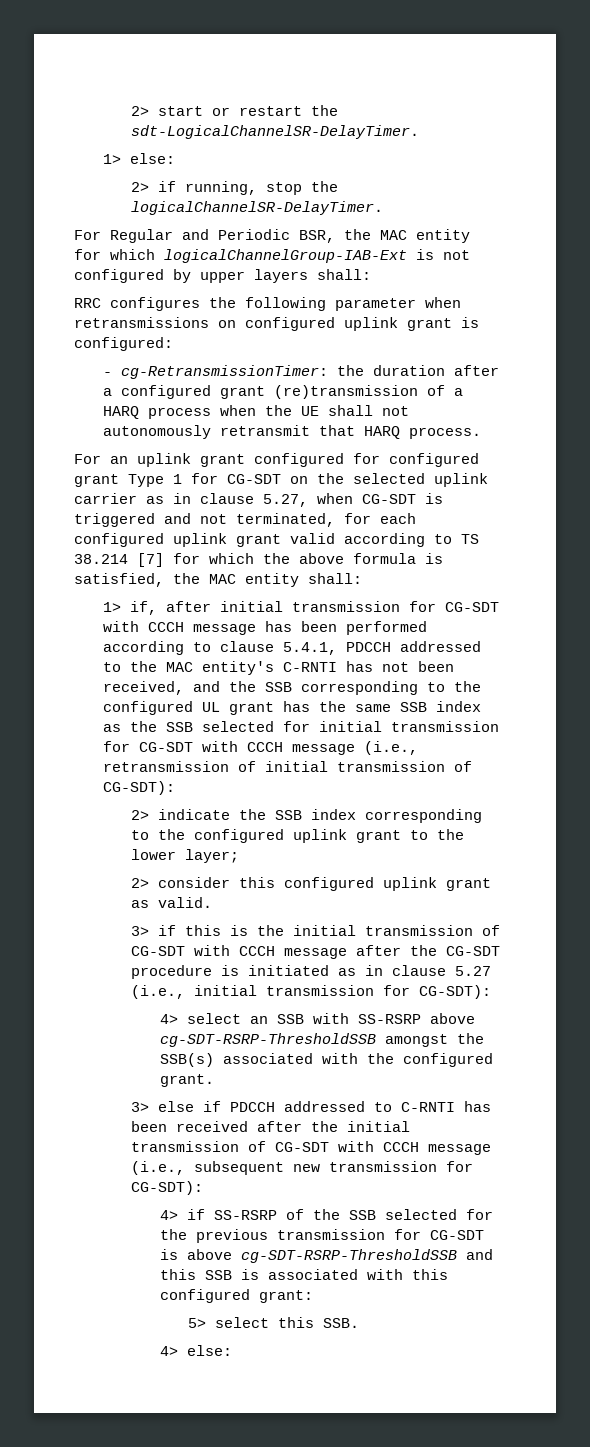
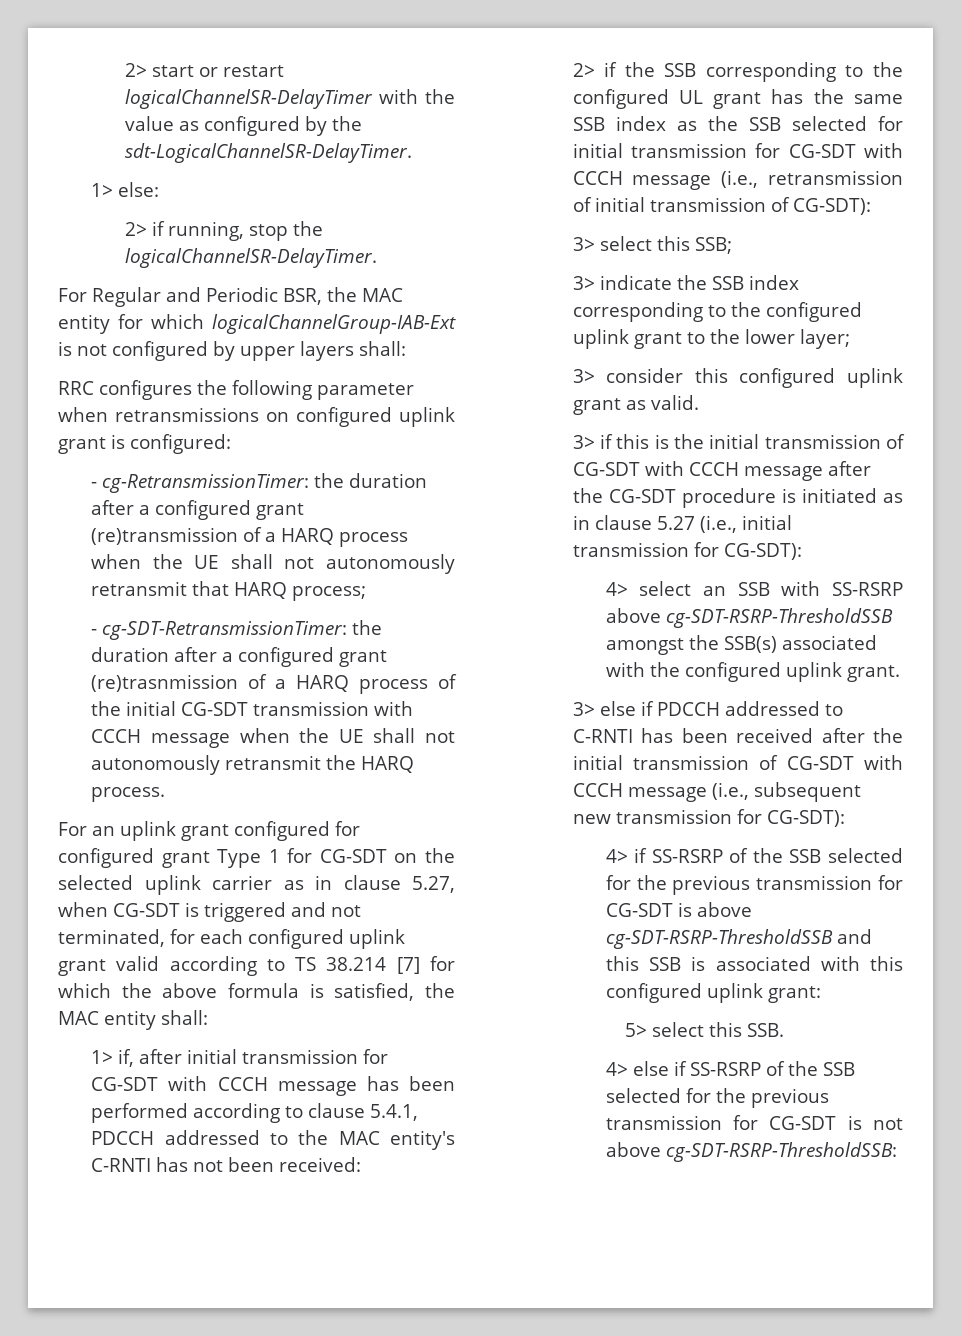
- 2> start or restart the sdt-LogicalChannelSR-DelayTimer.
+ 2> start or restart logicalChannelSR-DelayTimer with the value as configured by the sdt-LogicalChannelSR-DelayTimer.
- - cg-RetransmissionTimer: the duration after a configured grant (re)transmission of a HARQ process when the UE shall not autonomously retransmit that HARQ process.
+ - cg-RetransmissionTimer: the duration after a configured grant (re)transmission of a HARQ process when the UE shall not autonomously retransmit that HARQ process;
+ - cg-SDT-RetransmissionTimer: the duration after a configured grant (re)trasnmission of a HARQ process of the initial CG-SDT transmission with CCCH message when the UE shall not autonomously retransmit the HARQ process.
- 1> if, after initial transmission for CG-SDT with CCCH message has been performed according to clause 5.4.1, PDCCH addressed to the MAC entity's C-RNTI has not been received, and the SSB corresponding to the configured UL grant has the same SSB index as the SSB selected for initial transmission for CG-SDT with CCCH message (i.e., retransmission of initial transmission of CG-SDT):
+ 1> if, after initial transmission for CG-SDT with CCCH message has been performed according to clause 5.4.1, PDCCH addressed to the MAC entity's C-RNTI has not been received:
+ 2> if the SSB corresponding to the configured UL grant has the same SSB index as the SSB selected for initial transmission for CG-SDT with CCCH message (i.e., retransmission of initial transmission of CG-SDT):
- 2> indicate the SSB index corresponding to the configured uplink grant to the lower layer;
+ 3> select this SSB;
+ 3> indicate the SSB index corresponding to the configured uplink grant to the lower layer;
- 2> consider this configured uplink grant as valid.
+ 3> consider this configured uplink grant as valid.
- 4> select an SSB with SS-RSRP above cg-SDT-RSRP-ThresholdSSB amongst the SSB(s) associated with the configured grant.
+ 4> select an SSB with SS-RSRP above cg-SDT-RSRP-ThresholdSSB amongst the SSB(s) associated with the configured uplink grant.
- 4> if SS-RSRP of the SSB selected for the previous transmission for CG-SDT is above cg-SDT-RSRP-ThresholdSSB and this SSB is associated with this configured grant:
+ 4> if SS-RSRP of the SSB selected for the previous transmission for CG-SDT is above cg-SDT-RSRP-ThresholdSSB and this SSB is associated with this configured uplink grant:
- 4> else:
+ 4> else if SS-RSRP of the SSB selected for the previous transmission for CG-SDT is not above cg-SDT-RSRP-ThresholdSSB:

